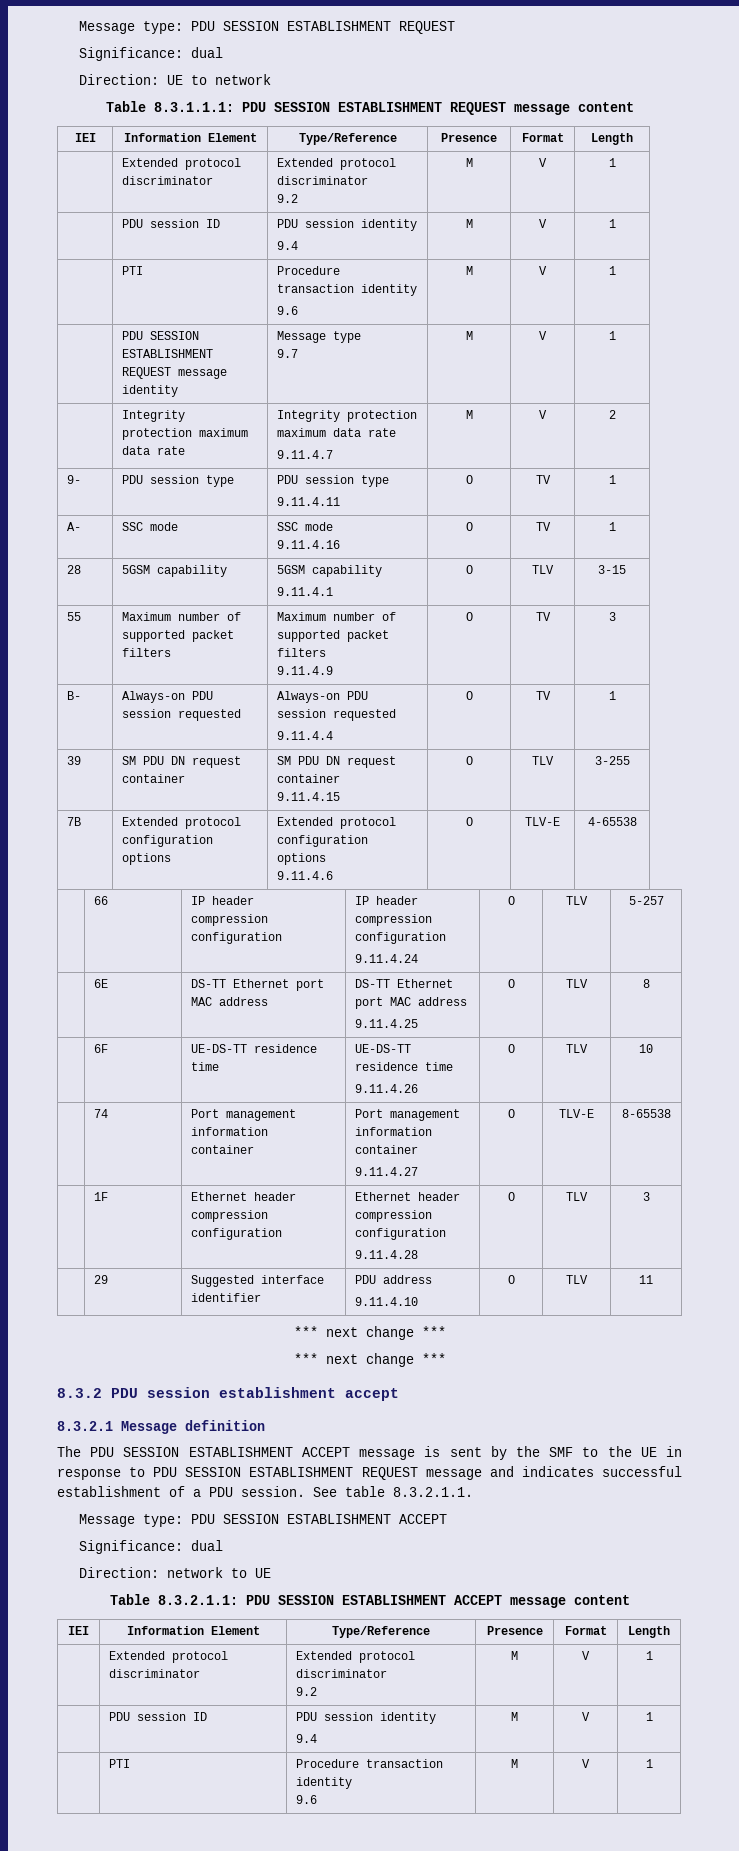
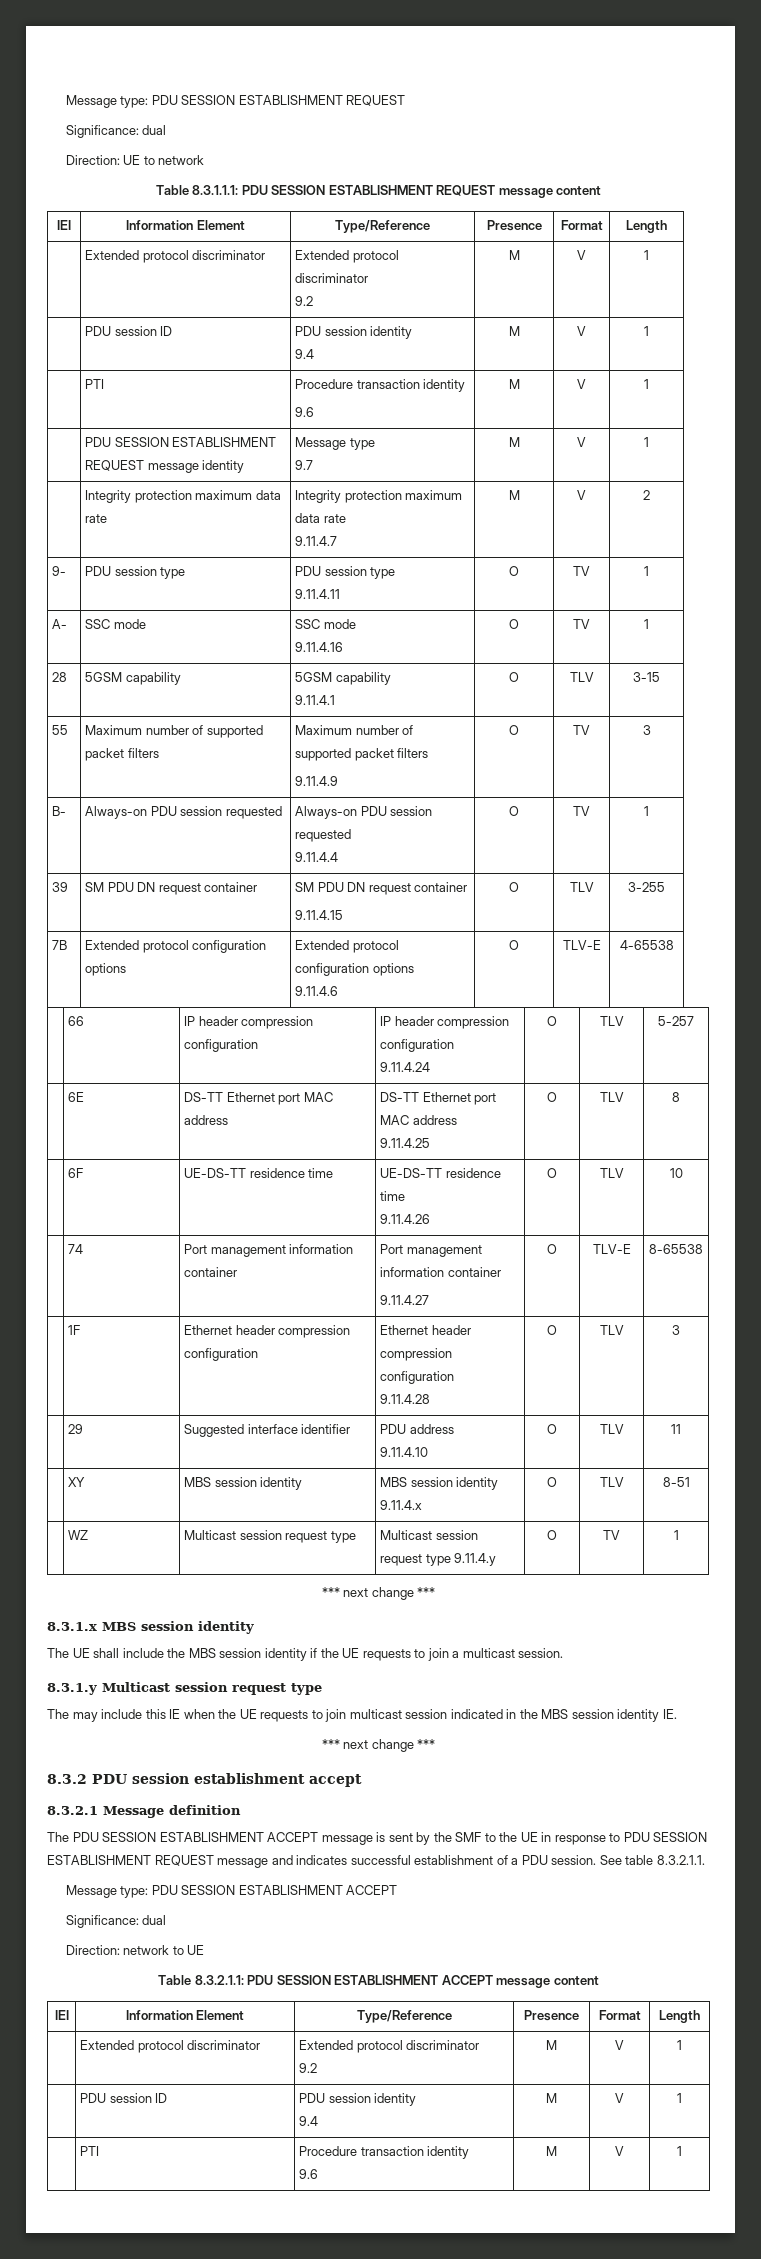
  | 29 | Suggested interface identifier | PDU address
  9.11.4.10 | O | TLV | 11
+ | XY | MBS session identity | MBS session identity 9.11.4.x | O | TLV | 8-51
+ | WZ | Multicast session request type | Multicast session request type 9.11.4.y | O | TV | 1
  *** next change ***
+ 8.3.1.x MBS session identity
+ The UE shall include the MBS session identity if the UE requests to join a multicast session.
+ 8.3.1.y Multicast session request type
+ The may include this IE when the UE requests to join multicast session indicated in the MBS session identity IE.

